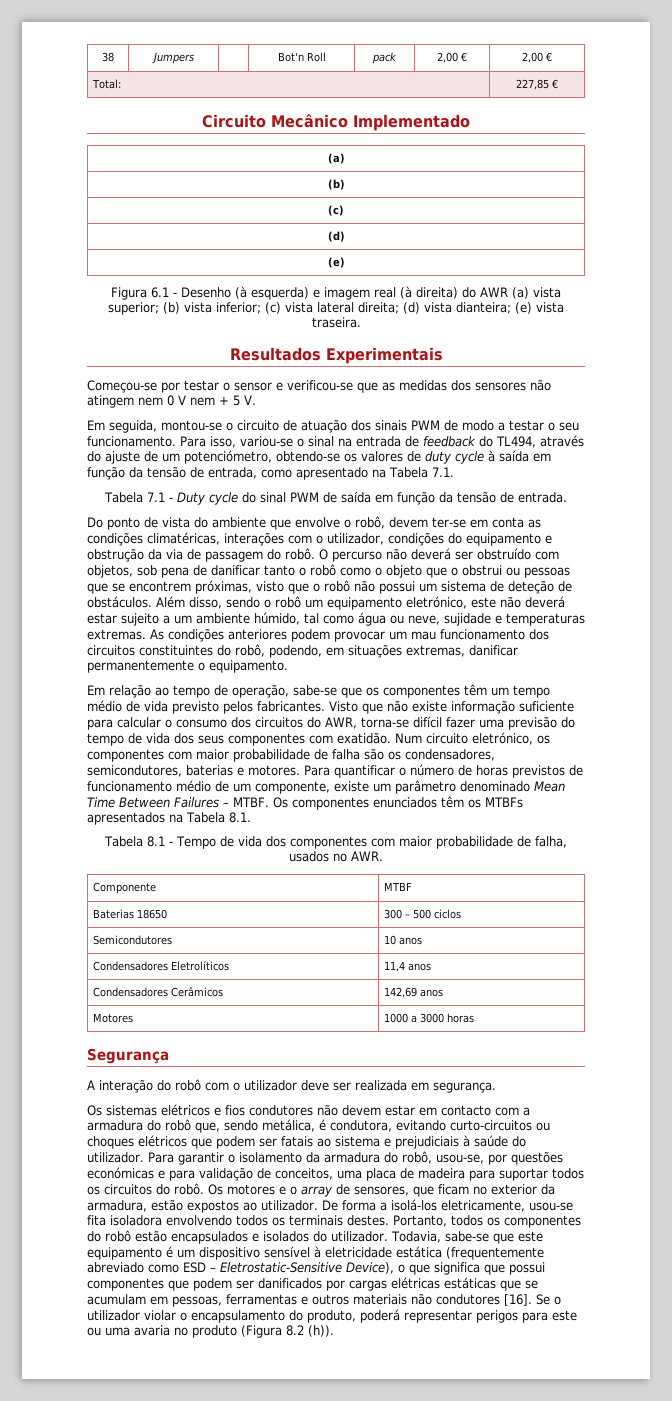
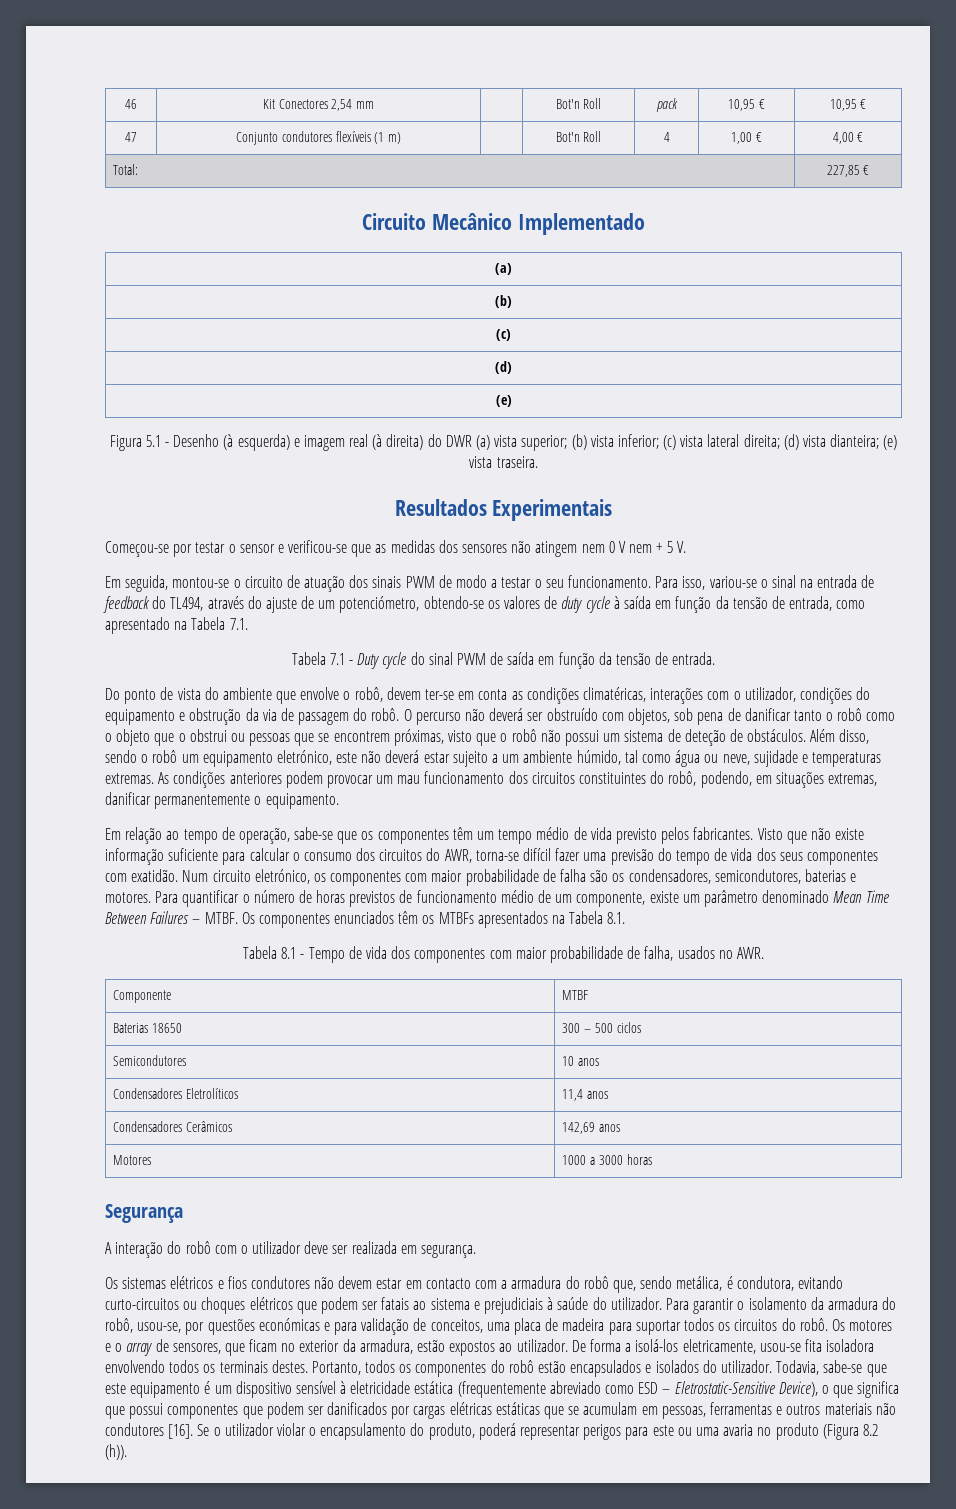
- 38 | Jumpers | | Bot'n Roll | pack | 2,00 € | 2,00 €
+ 46 | Kit Conectores 2,54 mm | | Bot'n Roll | pack | 10,95 € | 10,95 €
+ 47 | Conjunto condutores flexíveis (1 m) | | Bot'n Roll | 4 | 1,00 € | 4,00 €
- Figura 6.1 - Desenho (à esquerda) e imagem real (à direita) do AWR (a) vista superior; (b) vista inferior; (c) vista lateral direita; (d) vista dianteira; (e) vista traseira.
+ Figura 5.1 - Desenho (à esquerda) e imagem real (à direita) do DWR (a) vista superior; (b) vista inferior; (c) vista lateral direita; (d) vista dianteira; (e) vista traseira.

